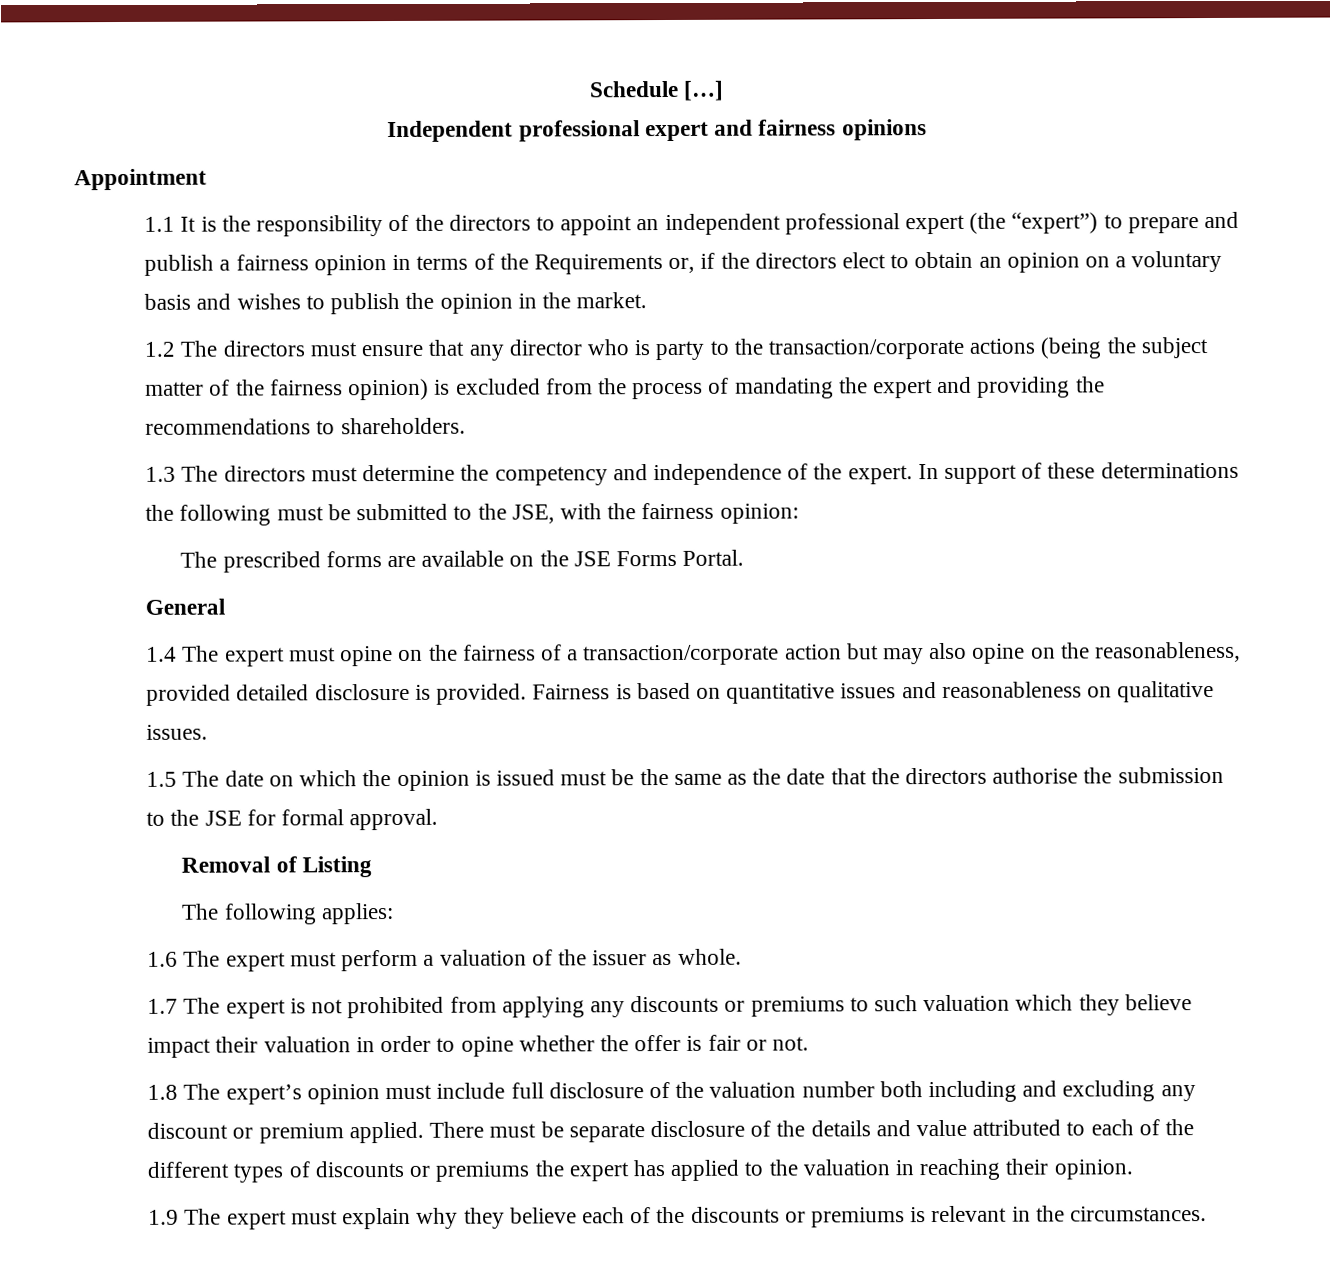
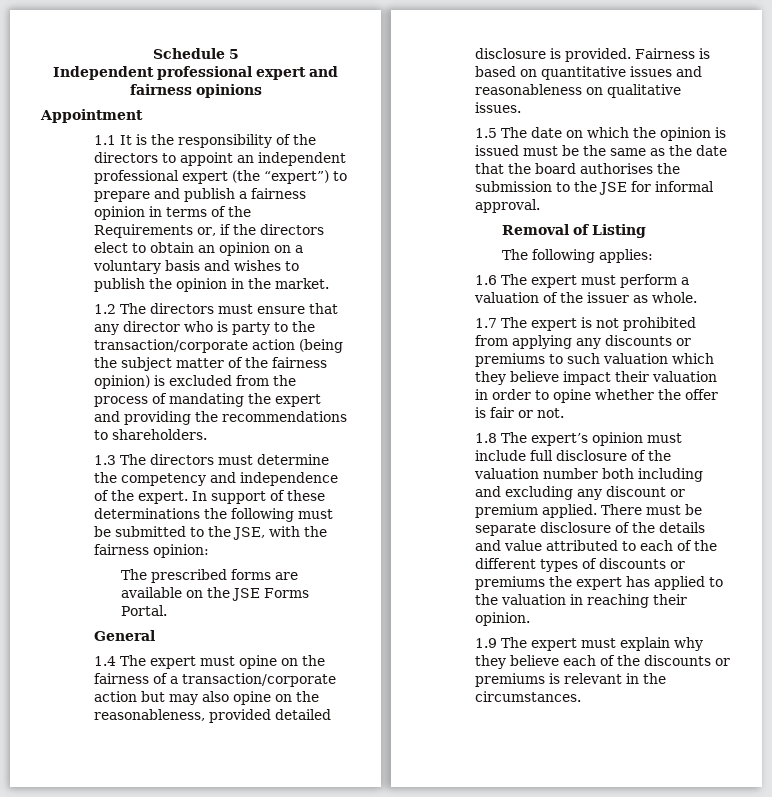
- Schedule […]
+ Schedule 5
- 1.2 The directors must ensure that any director who is party to the transaction/corporate actions (being the subject matter of the fairness opinion) is excluded from the process of mandating the expert and providing the recommendations to shareholders.
+ 1.2 The directors must ensure that any director who is party to the transaction/corporate action (being the subject matter of the fairness opinion) is excluded from the process of mandating the expert and providing the recommendations to shareholders.
- 1.5 The date on which the opinion is issued must be the same as the date that the directors authorise the submission to the JSE for formal approval.
+ 1.5 The date on which the opinion is issued must be the same as the date that the board authorises the submission to the JSE for informal approval.

